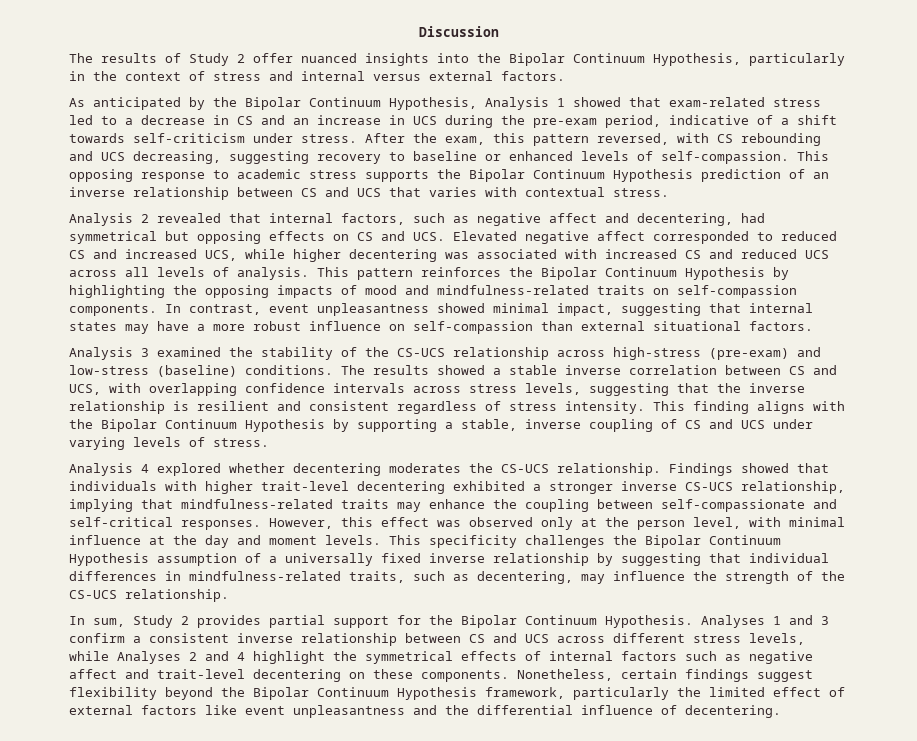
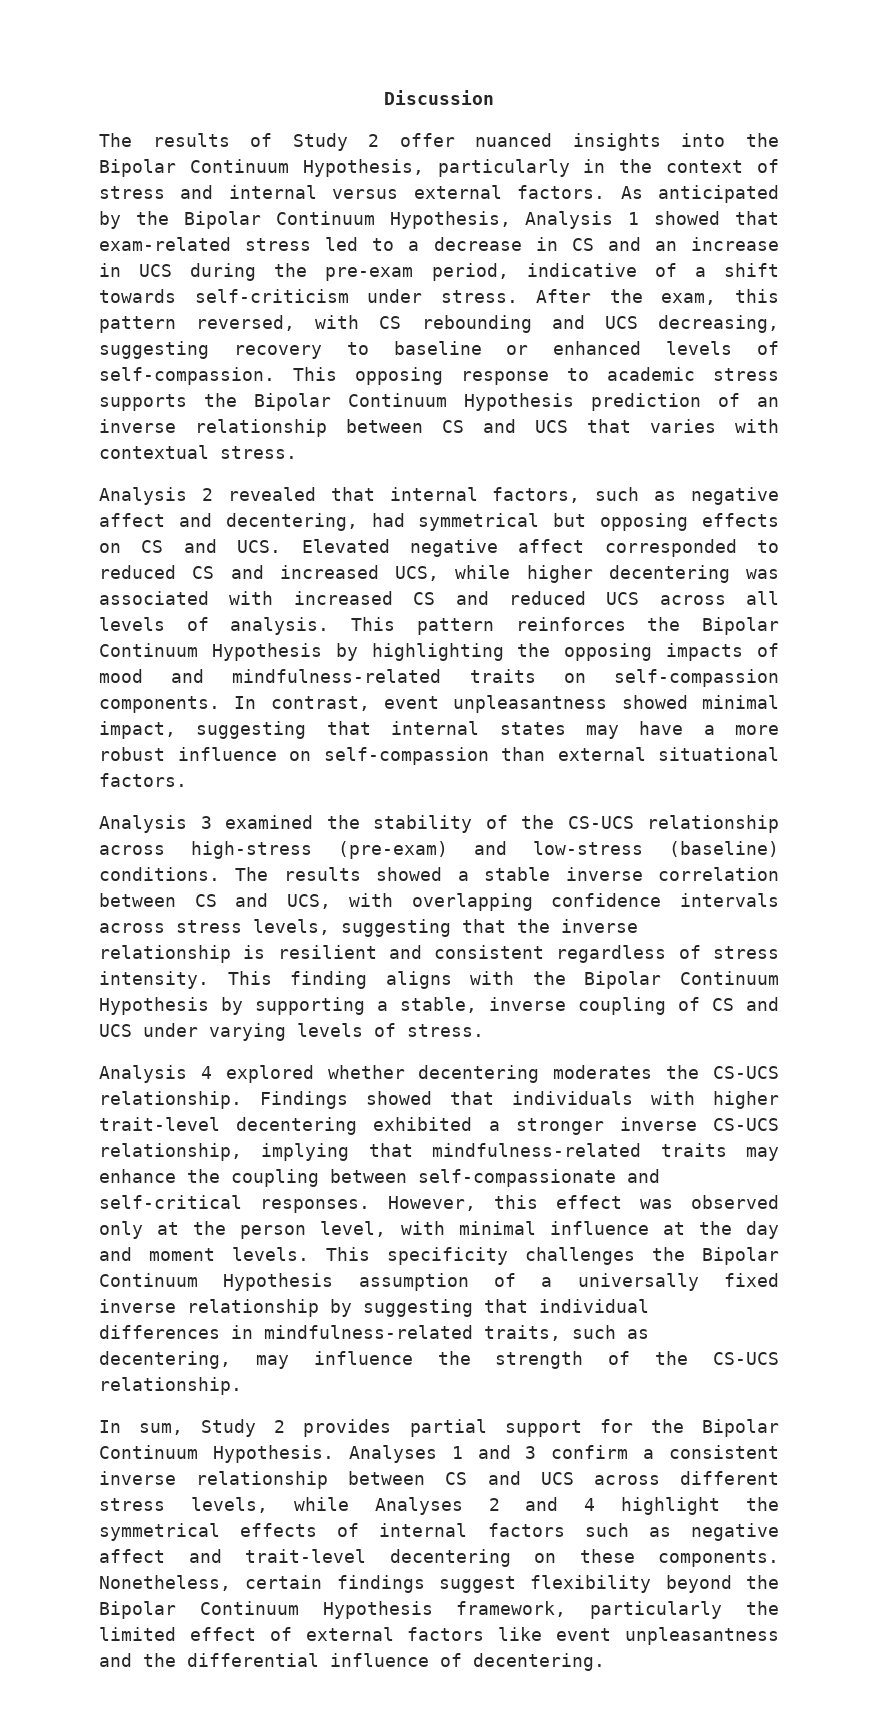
- The results of Study 2 offer nuanced insights into the Bipolar Continuum Hypothesis, particularly in the context of stress and internal versus external factors.
- As anticipated by the Bipolar Continuum Hypothesis, Analysis 1 showed that exam-related stress led to a decrease in CS and an increase in UCS during the pre-exam period, indicative of a shift towards self-criticism under stress.
+ The results of Study 2 offer nuanced insights into the Bipolar Continuum Hypothesis, particularly in the context of stress and internal versus external factors. As anticipated by the Bipolar Continuum Hypothesis, Analysis 1 showed that exam-related stress led to a decrease in CS and an increase in UCS during the pre-exam period, indicative of a shift towards self-criticism under stress.

